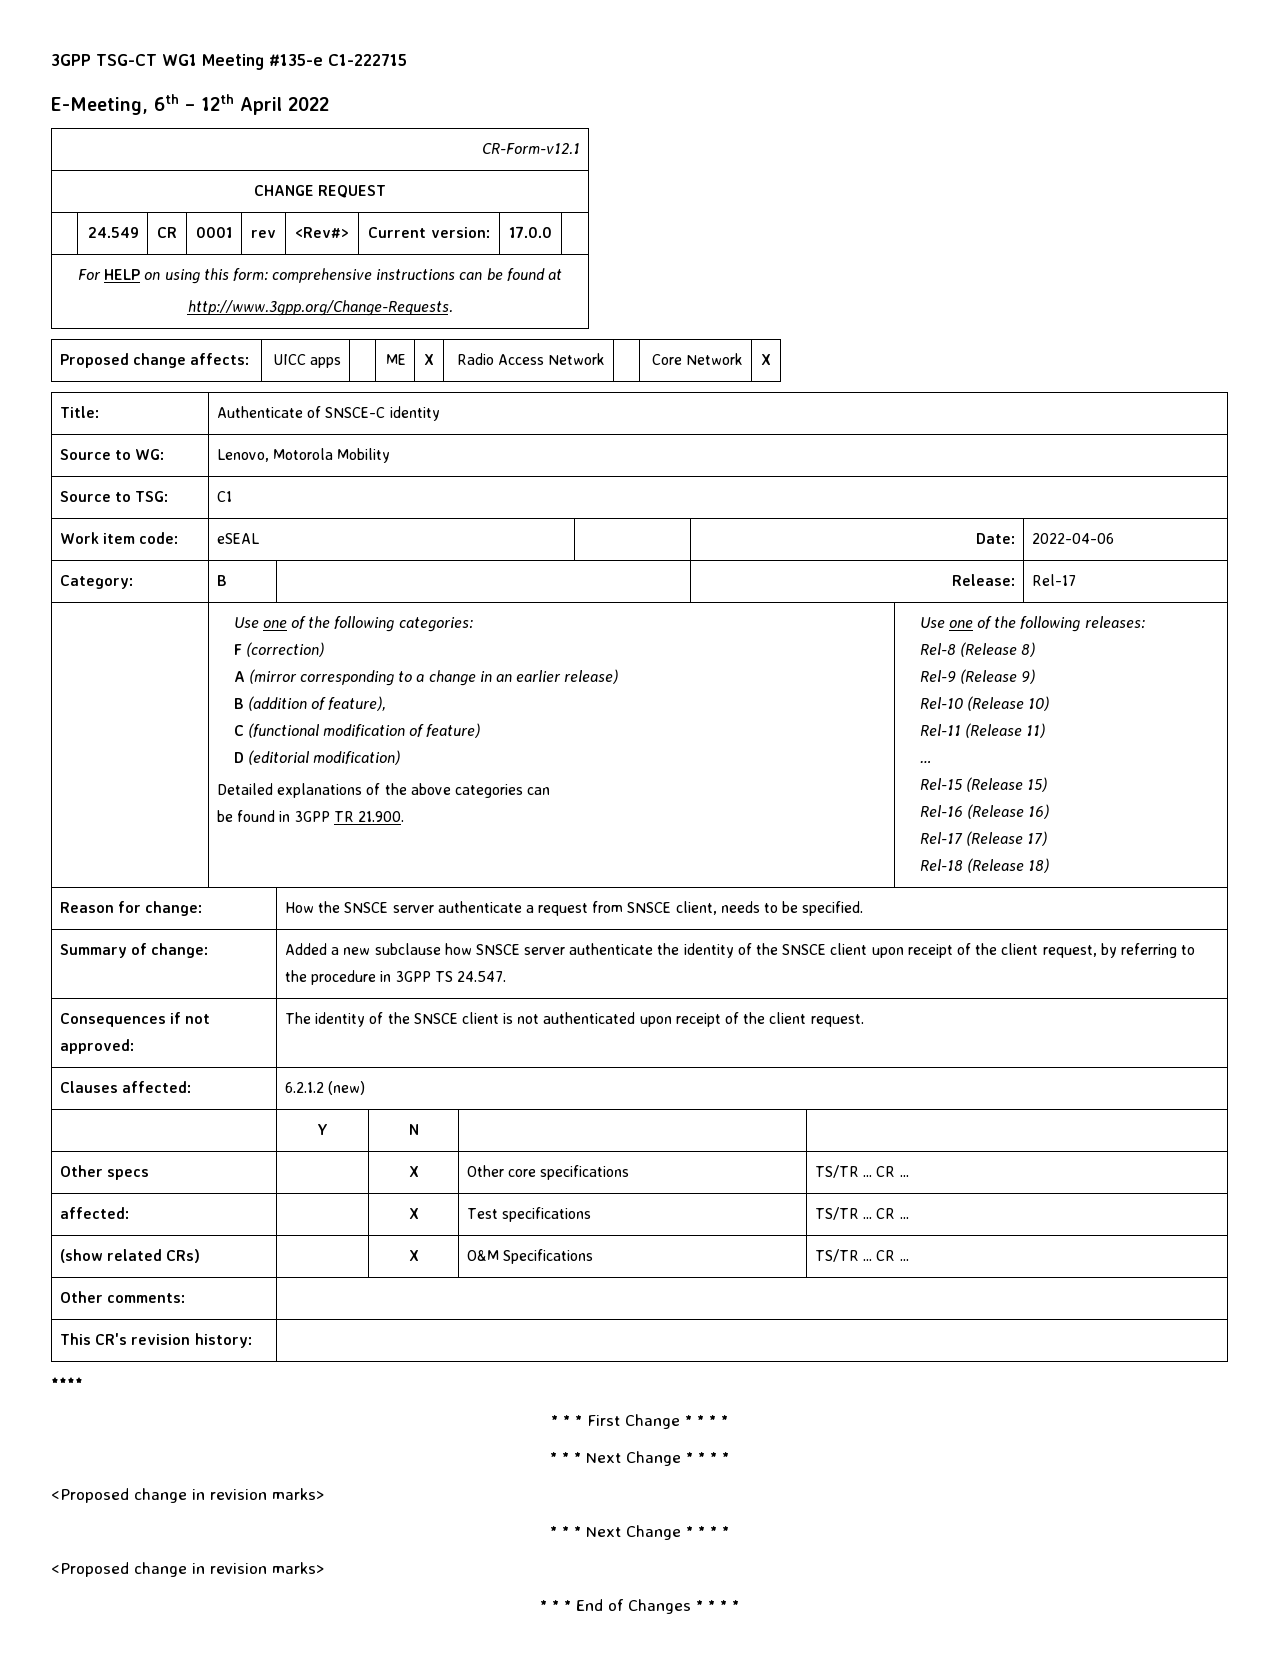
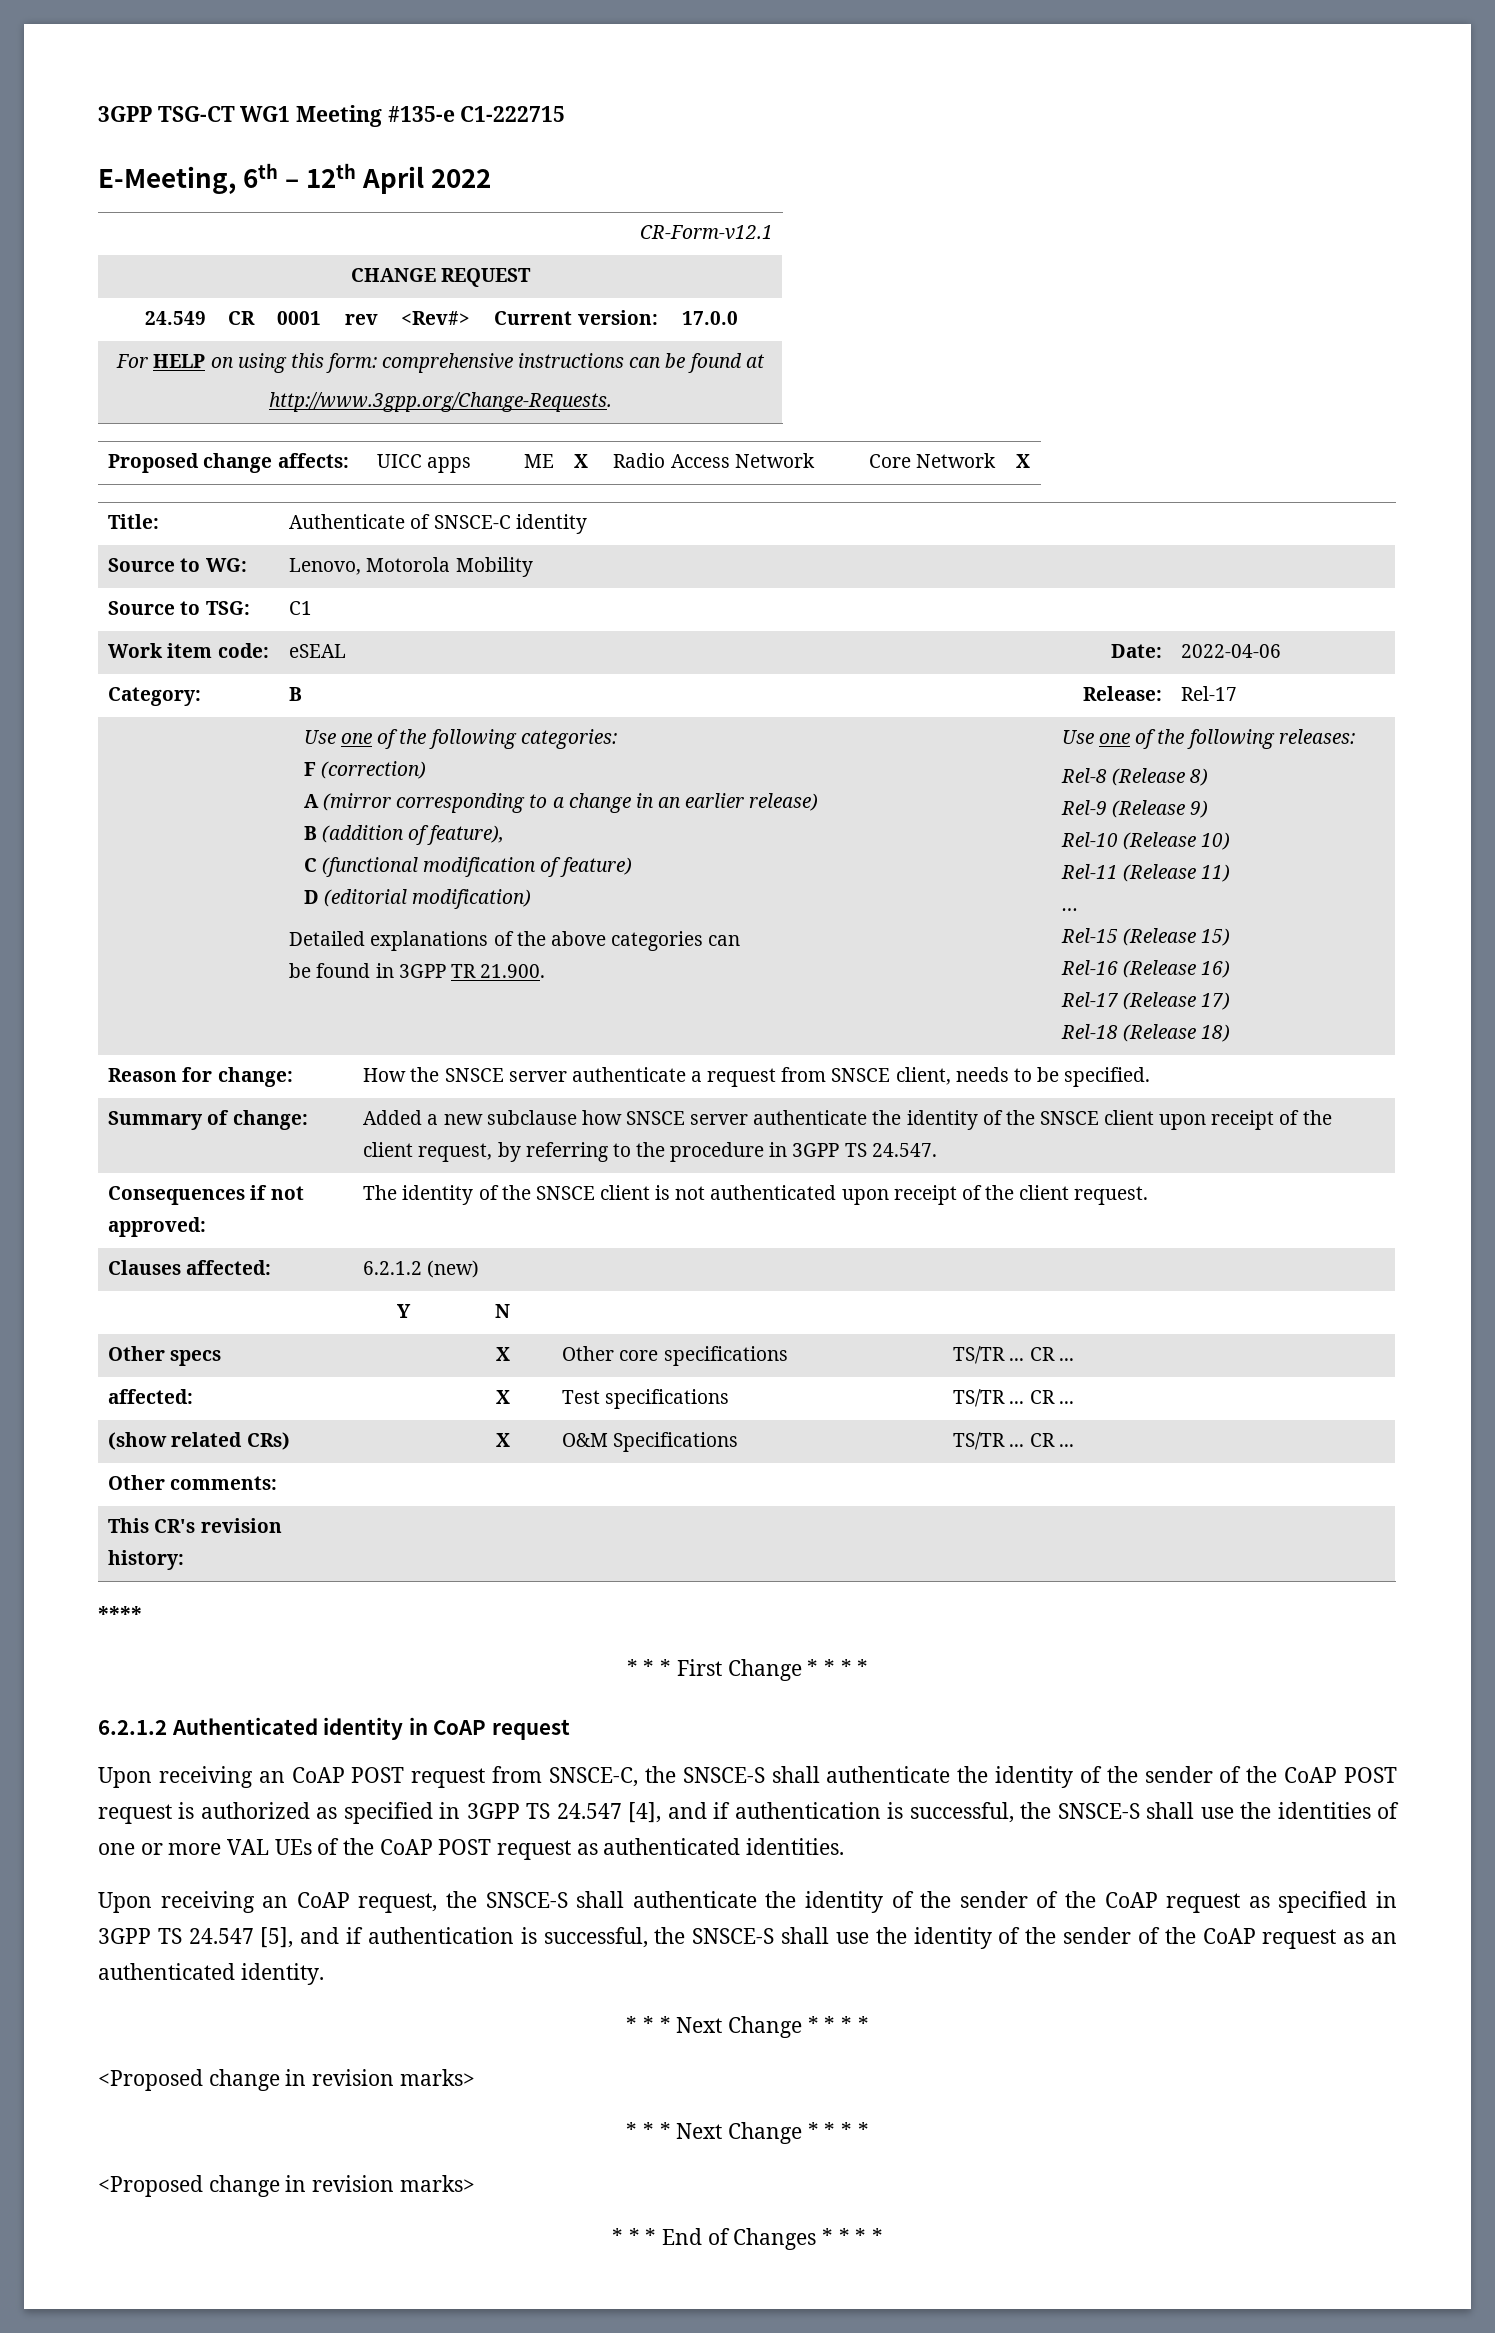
+ 6.2.1.2 Authenticated identity in CoAP request
+ Upon receiving an CoAP POST request from SNSCE-C, the SNSCE-S shall authenticate the identity of the sender of the CoAP POST request is authorized as specified in 3GPP TS 24.547 [4], and if authentication is successful, the SNSCE-S shall use the identities of one or more VAL UEs of the CoAP POST request as authenticated identities.
+ Upon receiving an CoAP request, the SNSCE-S shall authenticate the identity of the sender of the CoAP request as specified in 3GPP TS 24.547 [5], and if authentication is successful, the SNSCE-S shall use the identity of the sender of the CoAP request as an authenticated identity.

